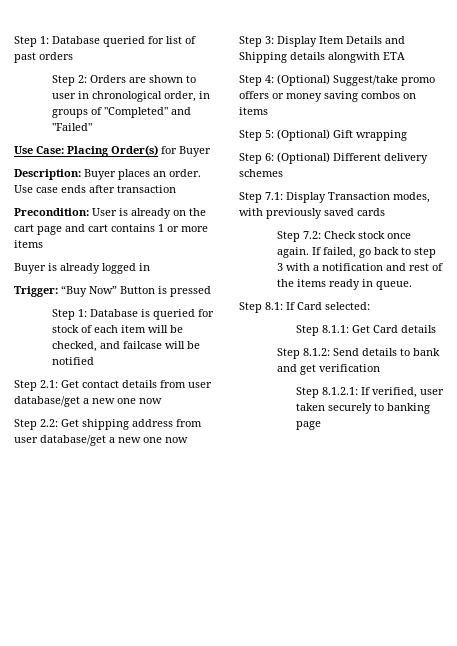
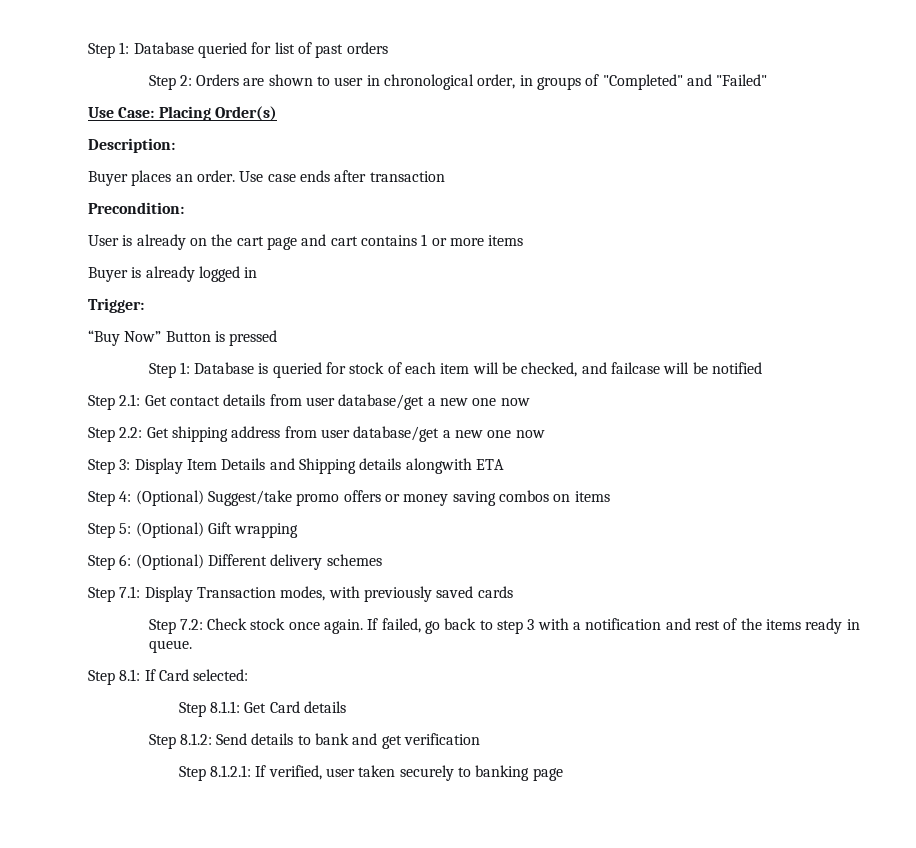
- Use Case: Placing Order(s) for Buyer
+ Use Case: Placing Order(s)
- Description: Buyer places an order.
+ Description:
+ Buyer places an order.
- Precondition: User is already on the cart page and cart contains 1 or more items
+ Precondition:
+ User is already on the cart page and cart contains 1 or more items
- Trigger: “Buy Now” Button is pressed
+ Trigger:
+ “Buy Now” Button is pressed

